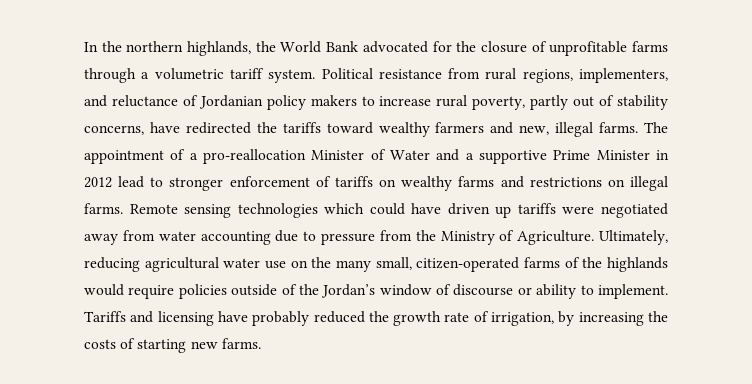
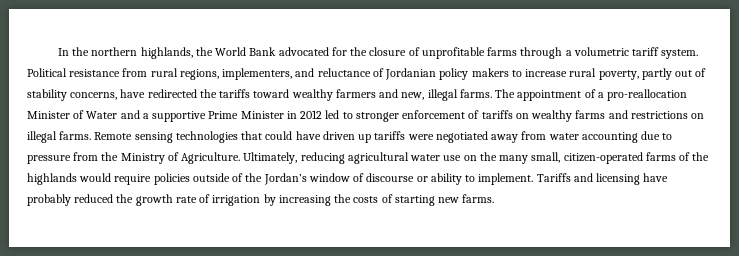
- The appointment of a pro-reallocation Minister of Water and a supportive Prime Minister in 2012 lead to stronger enforcement of tariffs on wealthy farms and restrictions on illegal farms.
+ The appointment of a pro-reallocation Minister of Water and a supportive Prime Minister in 2012 led to stronger enforcement of tariffs on wealthy farms and restrictions on illegal farms.
- Remote sensing technologies which could have driven up tariffs were negotiated away from water accounting due to pressure from the Ministry of Agriculture.
+ Remote sensing technologies that could have driven up tariffs were negotiated away from water accounting due to pressure from the Ministry of Agriculture.
- Tariffs and licensing have probably reduced the growth rate of irrigation, by increasing the costs of starting new farms.
+ Tariffs and licensing have probably reduced the growth rate of irrigation by increasing the costs of starting new farms.

